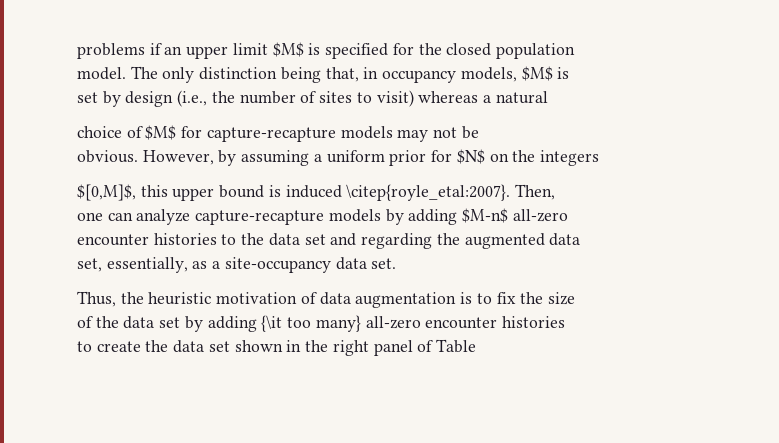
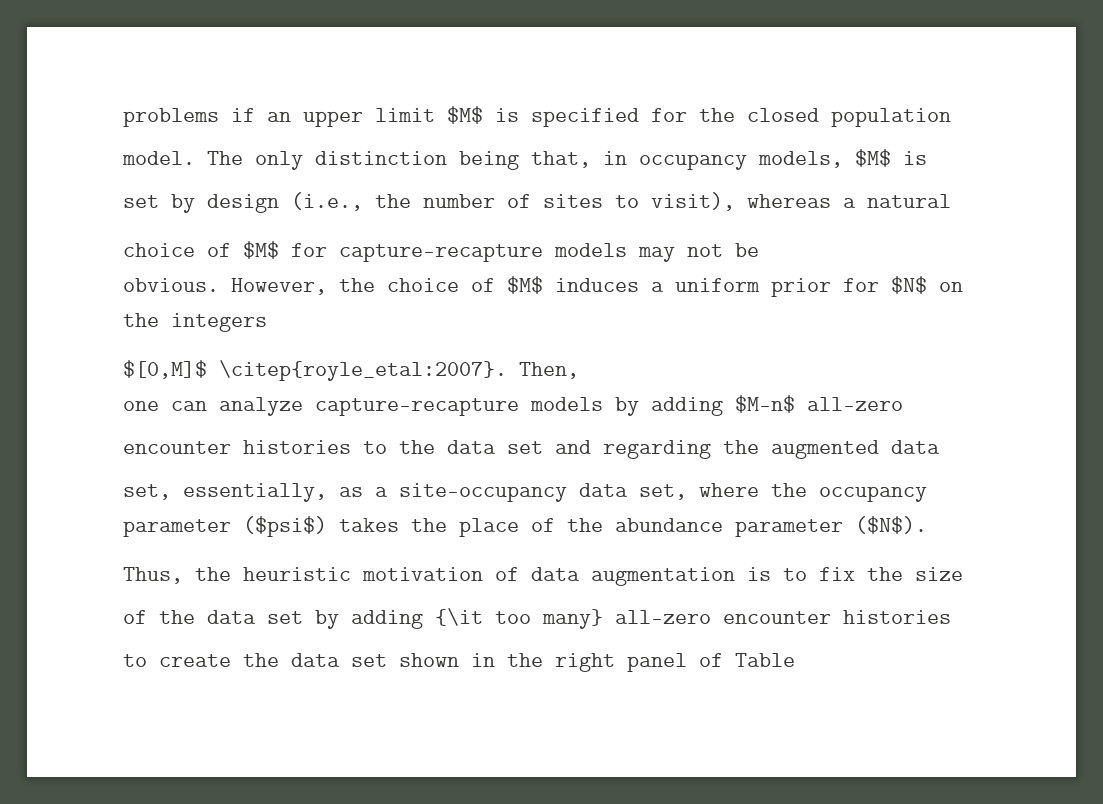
- set by design (i.e., the number of sites to visit) whereas a natural
+ set by design (i.e., the number of sites to visit), whereas a natural
- However, by assuming a uniform prior for $N$ on the integers
+ However, the choice of $M$ induces a uniform prior for $N$ on the integers
- $[0,M]$, this upper bound is induced \citep{royle_etal:2007}.
+ $[0,M]$ \citep{royle_etal:2007}.
- set, essentially, as a site-occupancy data set.
+ set, essentially, as a site-occupancy data set, where the occupancy parameter ($psi$) takes the place of the abundance parameter ($N$).

